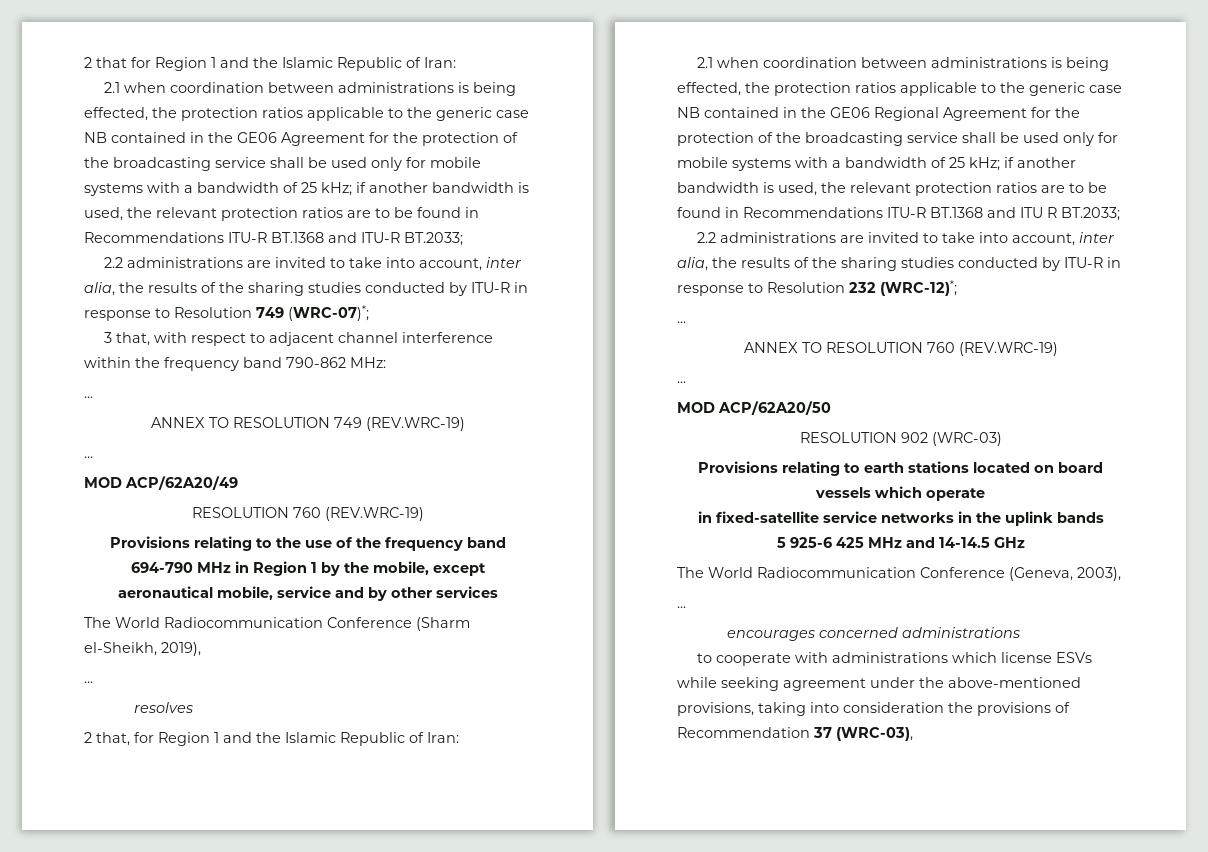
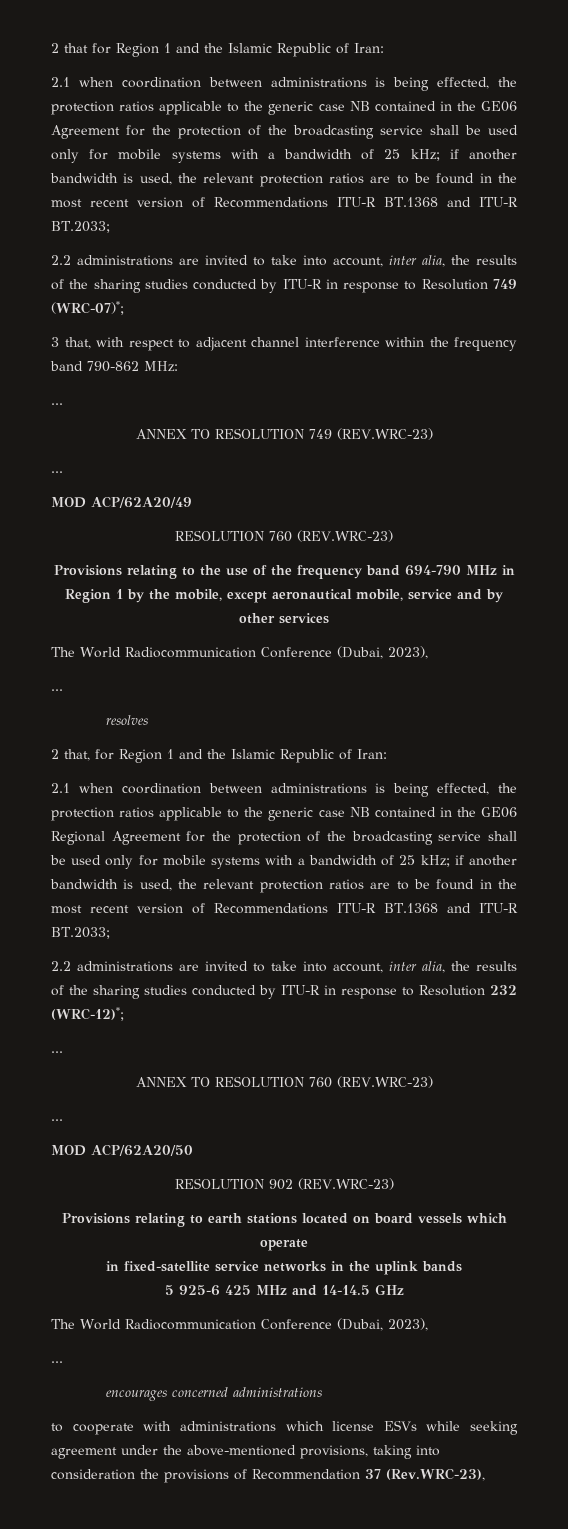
- 2.1 when coordination between administrations is being effected, the protection ratios applicable to the generic case NB contained in the GE06 Agreement for the protection of the broadcasting service shall be used only for mobile systems with a bandwidth of 25 kHz; if another bandwidth is used, the relevant protection ratios are to be found in Recommendations ITU-R BT.1368 and ITU-R BT.2033;
+ 2.1 when coordination between administrations is being effected, the protection ratios applicable to the generic case NB contained in the GE06 Agreement for the protection of the broadcasting service shall be used only for mobile systems with a bandwidth of 25 kHz; if another bandwidth is used, the relevant protection ratios are to be found in the most recent version of Recommendations ITU-R BT.1368 and ITU-R BT.2033;
- ANNEX TO RESOLUTION 749 (REV.WRC-19)
+ ANNEX TO RESOLUTION 749 (REV.WRC-23)
  MOD ACP/62A20/49
- RESOLUTION 760 (REV.WRC-19)
+ RESOLUTION 760 (REV.WRC-23)
  Provisions relating to the use of the frequency band 694-790 MHz in Region 1 by the mobile, except aeronautical mobile, service and by other services
- The World Radiocommunication Conference (Sharm el-Sheikh, 2019),
+ The World Radiocommunication Conference (Dubai, 2023),
- 2.1 when coordination between administrations is being effected, the protection ratios applicable to the generic case NB contained in the GE06 Regional Agreement for the protection of the broadcasting service shall be used only for mobile systems with a bandwidth of 25 kHz; if another bandwidth is used, the relevant protection ratios are to be found in Recommendations ITU-R BT.1368 and ITU R BT.2033;
+ 2.1 when coordination between administrations is being effected, the protection ratios applicable to the generic case NB contained in the GE06 Regional Agreement for the protection of the broadcasting service shall be used only for mobile systems with a bandwidth of 25 kHz; if another bandwidth is used, the relevant protection ratios are to be found in the most recent version of Recommendations ITU-R BT.1368 and ITU-R BT.2033;
- ANNEX TO RESOLUTION 760 (REV.WRC-19)
+ ANNEX TO RESOLUTION 760 (REV.WRC-23)
- RESOLUTION 902 (WRC-03)
+ RESOLUTION 902 (REV.WRC-23)
  5 925-6 425 MHz and 14-14.5 GHz
- The World Radiocommunication Conference (Geneva, 2003),
+ The World Radiocommunication Conference (Dubai, 2023),
- to cooperate with administrations which license ESVs while seeking agreement under the above-mentioned provisions, taking into consideration the provisions of Recommendation 37 (WRC-03),
+ to cooperate with administrations which license ESVs while seeking agreement under the above-mentioned provisions, taking into consideration the provisions of Recommendation 37 (Rev.WRC-23),

